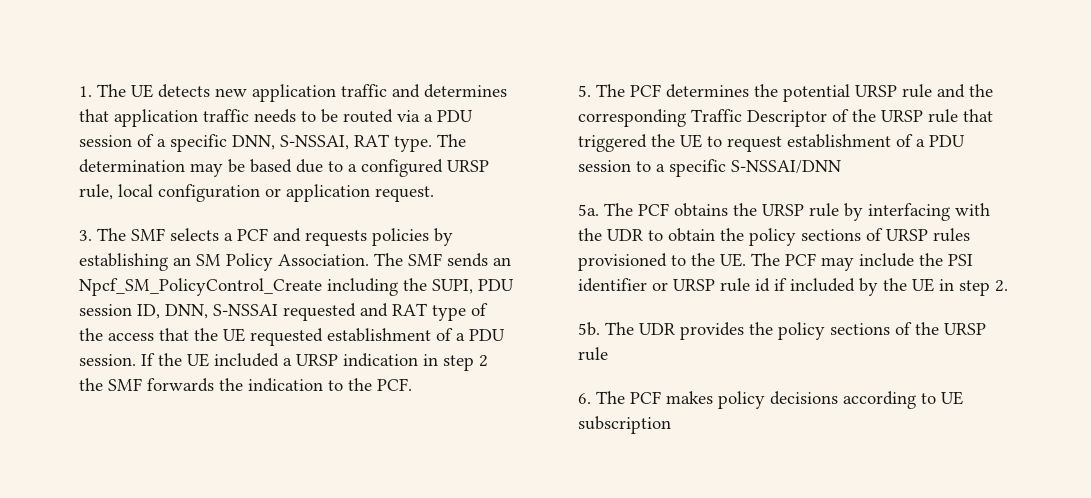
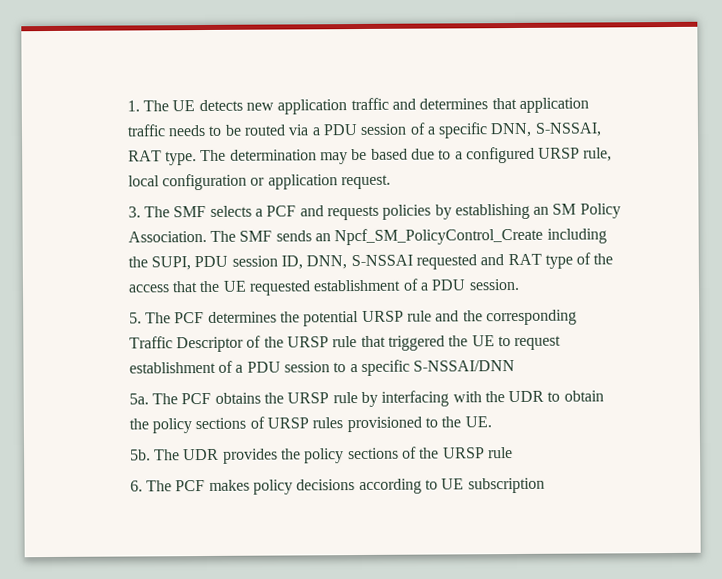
- If the UE included a URSP indication in step 2 the SMF forwards the indication to the PCF.
- The PCF obtains the URSP rule by interfacing with the UDR to obtain the policy sections of URSP rules provisioned to the UE. The PCF may include the PSI identifier or URSP rule id if included by the UE in step 2.
+ The PCF obtains the URSP rule by interfacing with the UDR to obtain the policy sections of URSP rules provisioned to the UE.

